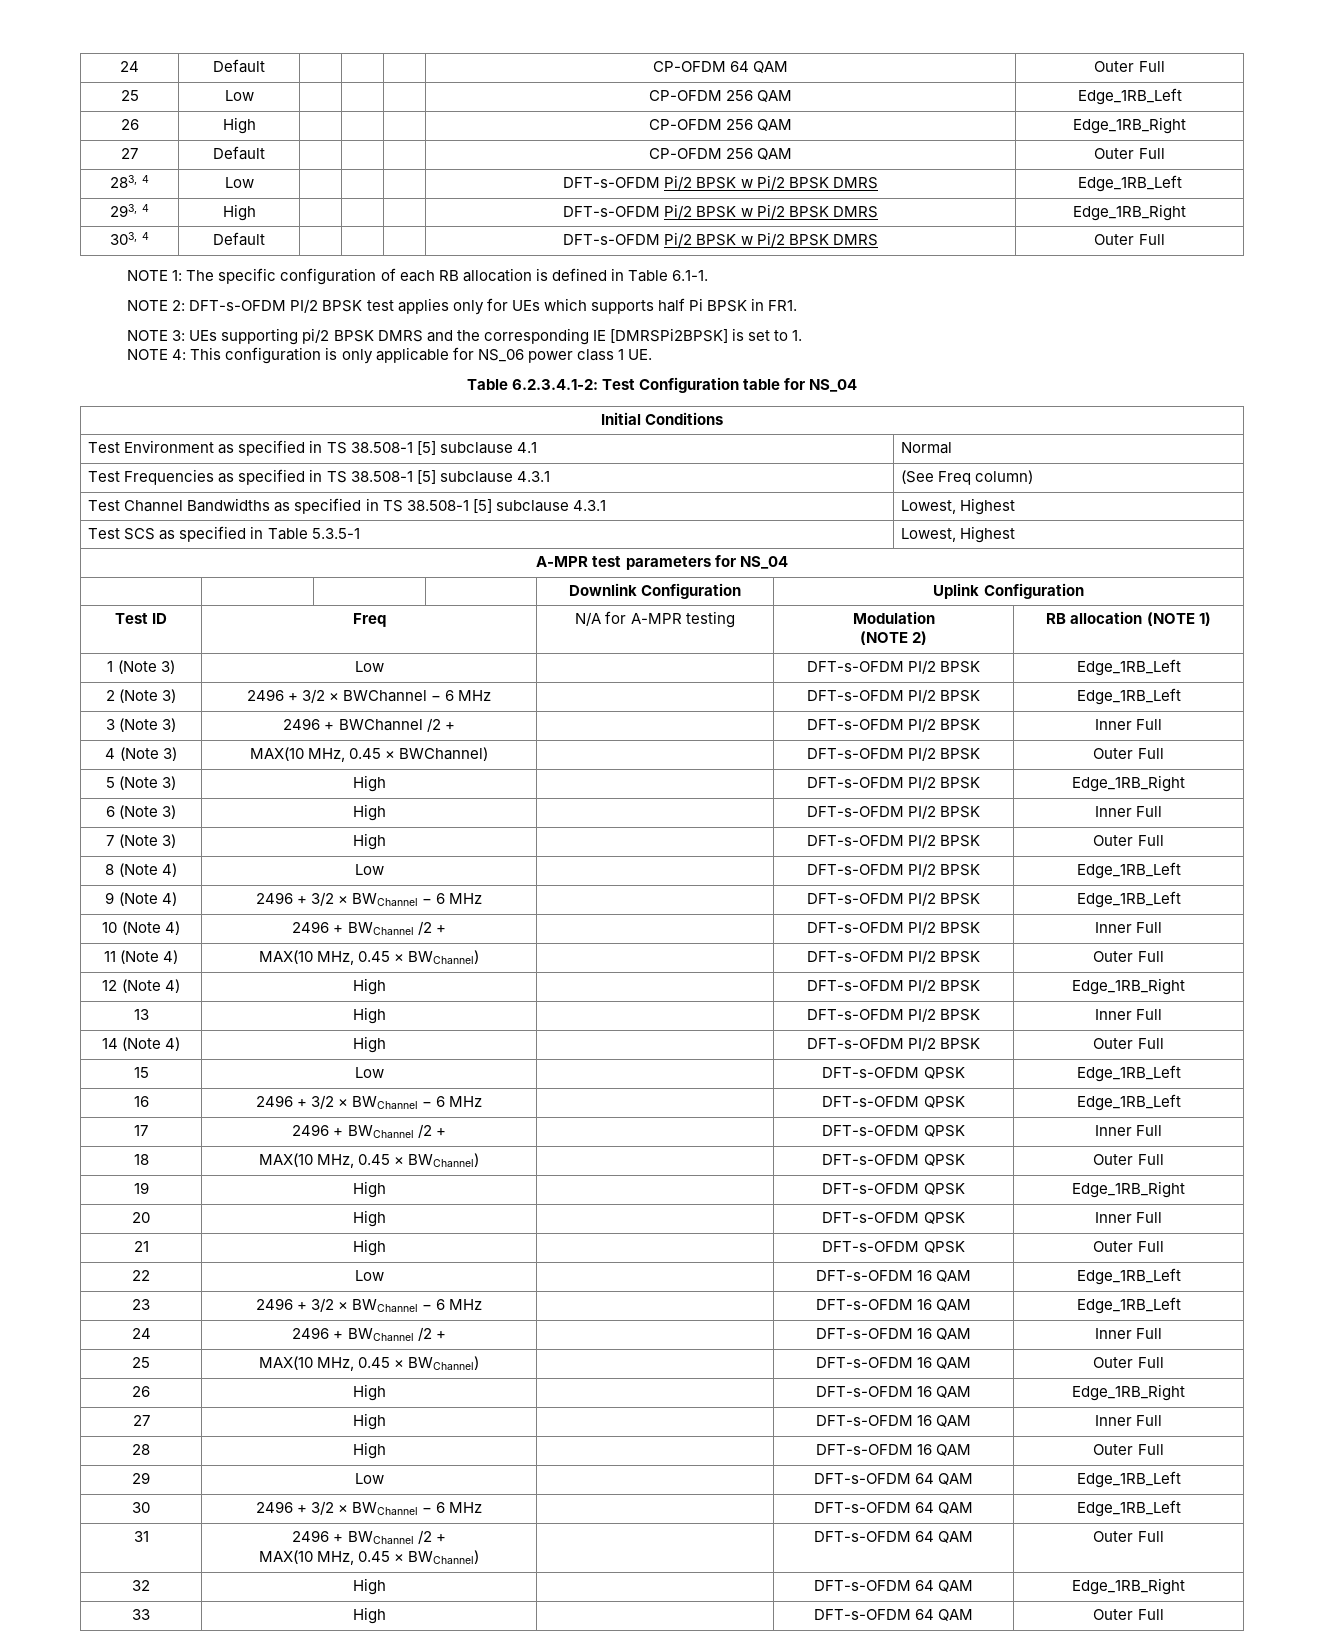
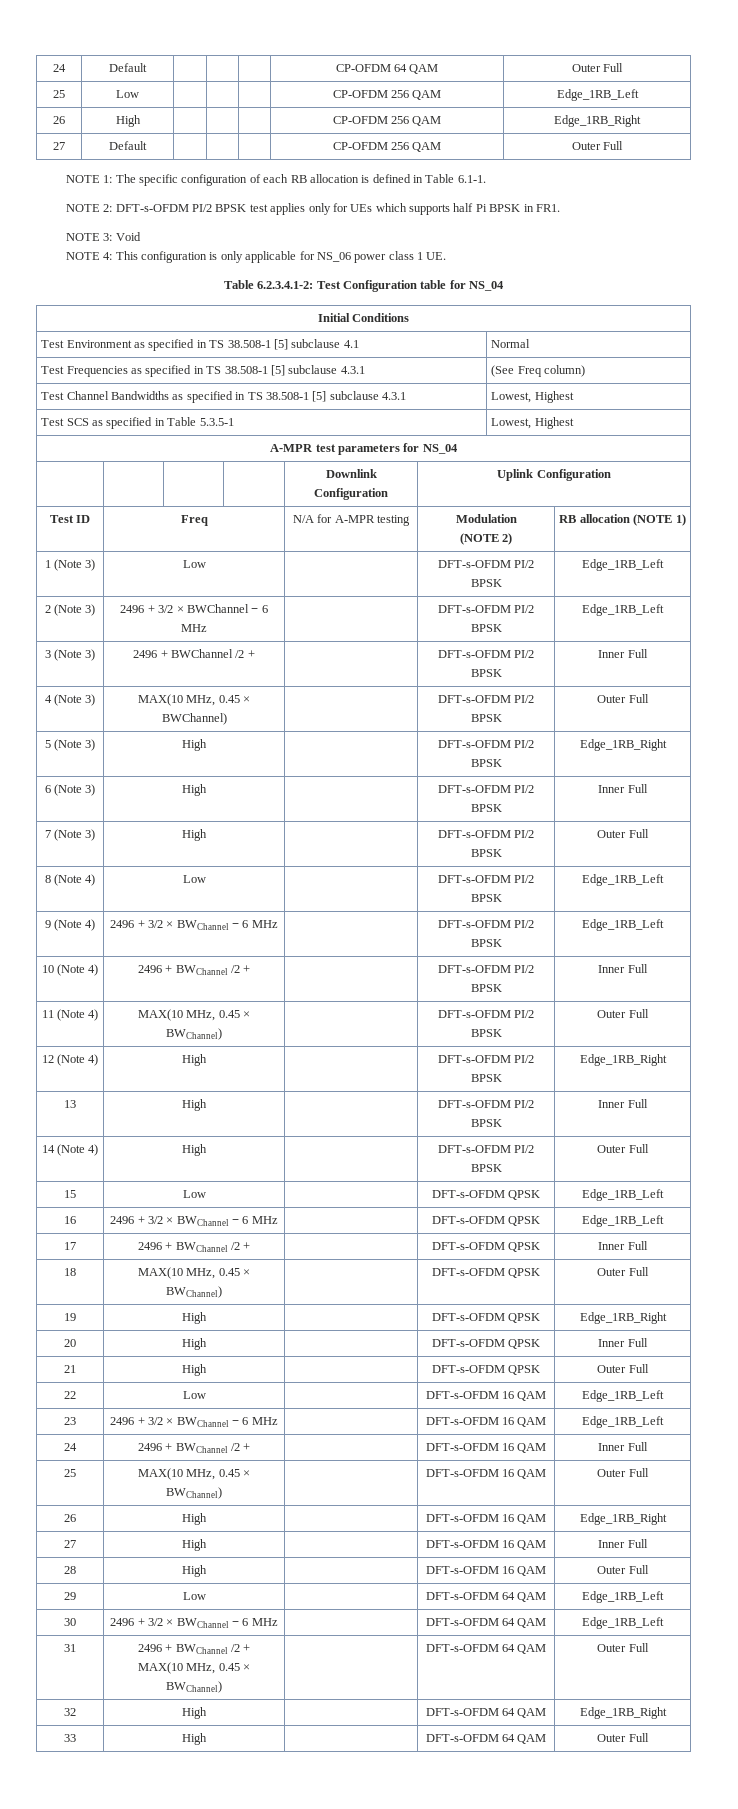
- 283, 4 | Low | | | | DFT-s-OFDM Pi/2 BPSK w Pi/2 BPSK DMRS | Edge_1RB_Left
- 293, 4 | High | | | | DFT-s-OFDM Pi/2 BPSK w Pi/2 BPSK DMRS | Edge_1RB_Right
- 303, 4 | Default | | | | DFT-s-OFDM Pi/2 BPSK w Pi/2 BPSK DMRS | Outer Full
- NOTE 3: UEs supporting pi/2 BPSK DMRS and the corresponding IE [DMRSPi2BPSK] is set to 1.
+ NOTE 3: Void

